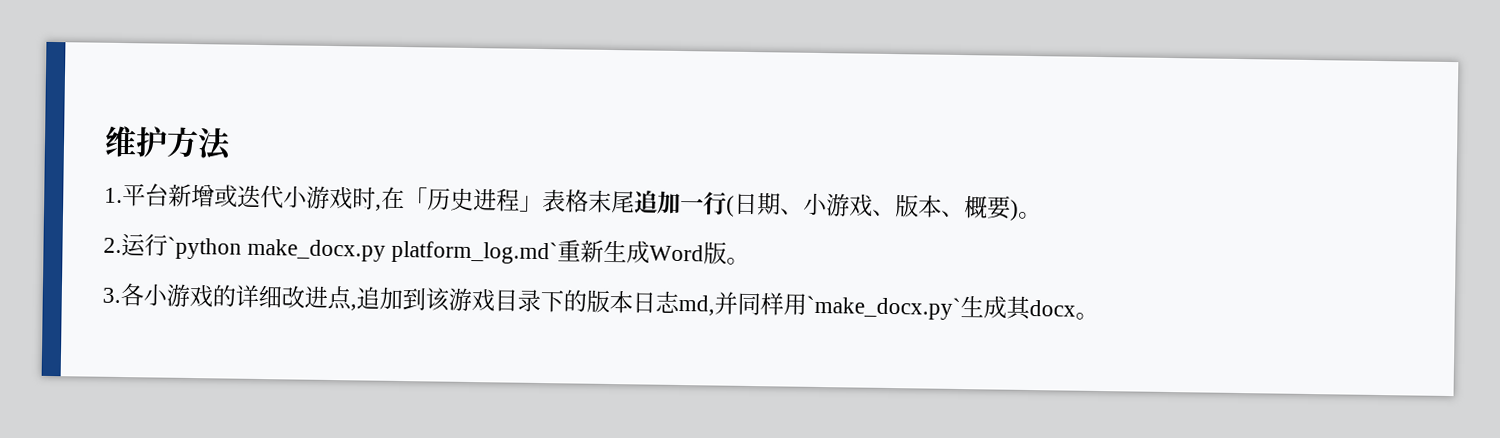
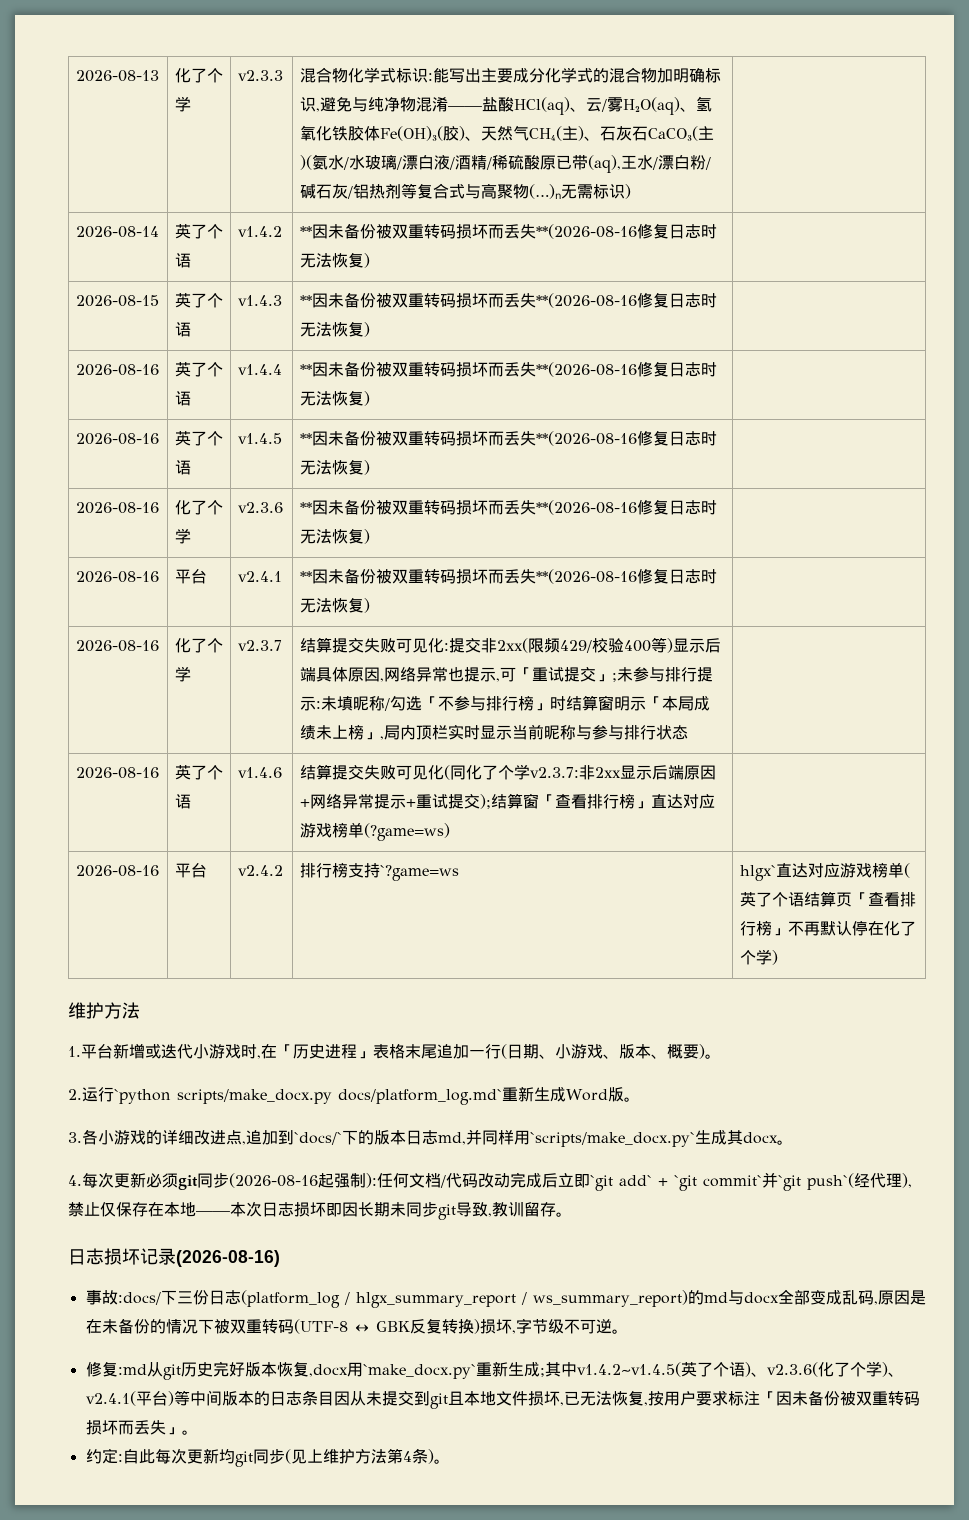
+ 2026-08-13 | 化了个学 | v2.3.3 | 混合物化学式标识:能写出主要成分化学式的混合物加明确标识,避免与纯净物混淆——盐酸HCl(aq)、云/雾H₂O(aq)、氢氧化铁胶体Fe(OH)₃(胶)、天然气CH₄(主)、石灰石CaCO₃(主)(氨水/水玻璃/漂白液/酒精/稀硫酸原已带(aq),王水/漂白粉/碱石灰/铝热剂等复合式与高聚物(…)ₙ无需标识) |
+ 2026-08-14 | 英了个语 | v1.4.2 | **因未备份被双重转码损坏而丢失**(2026-08-16修复日志时无法恢复) |
+ 2026-08-15 | 英了个语 | v1.4.3 | **因未备份被双重转码损坏而丢失**(2026-08-16修复日志时无法恢复) |
+ 2026-08-16 | 英了个语 | v1.4.4 | **因未备份被双重转码损坏而丢失**(2026-08-16修复日志时无法恢复) |
+ 2026-08-16 | 英了个语 | v1.4.5 | **因未备份被双重转码损坏而丢失**(2026-08-16修复日志时无法恢复) |
+ 2026-08-16 | 化了个学 | v2.3.6 | **因未备份被双重转码损坏而丢失**(2026-08-16修复日志时无法恢复) |
+ 2026-08-16 | 平台 | v2.4.1 | **因未备份被双重转码损坏而丢失**(2026-08-16修复日志时无法恢复) |
+ 2026-08-16 | 化了个学 | v2.3.7 | 结算提交失败可见化:提交非2xx(限频429/校验400等)显示后端具体原因,网络异常也提示,可「重试提交」;未参与排行提示:未填昵称/勾选「不参与排行榜」时结算窗明示「本局成绩未上榜」,局内顶栏实时显示当前昵称与参与排行状态 |
+ 2026-08-16 | 英了个语 | v1.4.6 | 结算提交失败可见化(同化了个学v2.3.7:非2xx显示后端原因+网络异常提示+重试提交);结算窗「查看排行榜」直达对应游戏榜单(?game=ws) |
+ 2026-08-16 | 平台 | v2.4.2 | 排行榜支持`?game=ws | hlgx`直达对应游戏榜单(英了个语结算页「查看排行榜」不再默认停在化了个学)
- 2.运行`python make_docx.py platform_log.md`重新生成Word版。
+ 2.运行`python scripts/make_docx.py docs/platform_log.md`重新生成Word版。
- 3.各小游戏的详细改进点,追加到该游戏目录下的版本日志md,并同样用`make_docx.py`生成其docx。
+ 3.各小游戏的详细改进点,追加到`docs/`下的版本日志md,并同样用`scripts/make_docx.py`生成其docx。
+ 4.每次更新必须git同步(2026-08-16起强制):任何文档/代码改动完成后立即`git add` + `git commit`并`git push`(经代理),禁止仅保存在本地——本次日志损坏即因长期未同步git导致,教训留存。
+ 日志损坏记录(2026-08-16)
+ 事故:docs/下三份日志(platform_log / hlgx_summary_report / ws_summary_report)的md与docx全部变成乱码,原因是在未备份的情况下被双重转码(UTF-8 ↔ GBK反复转换)损坏,字节级不可逆。
+ 修复:md从git历史完好版本恢复,docx用`make_docx.py`重新生成;其中v1.4.2~v1.4.5(英了个语)、v2.3.6(化了个学)、v2.4.1(平台)等中间版本的日志条目因从未提交到git且本地文件损坏,已无法恢复,按用户要求标注「因未备份被双重转码损坏而丢失」。
+ 约定:自此每次更新均git同步(见上维护方法第4条)。

